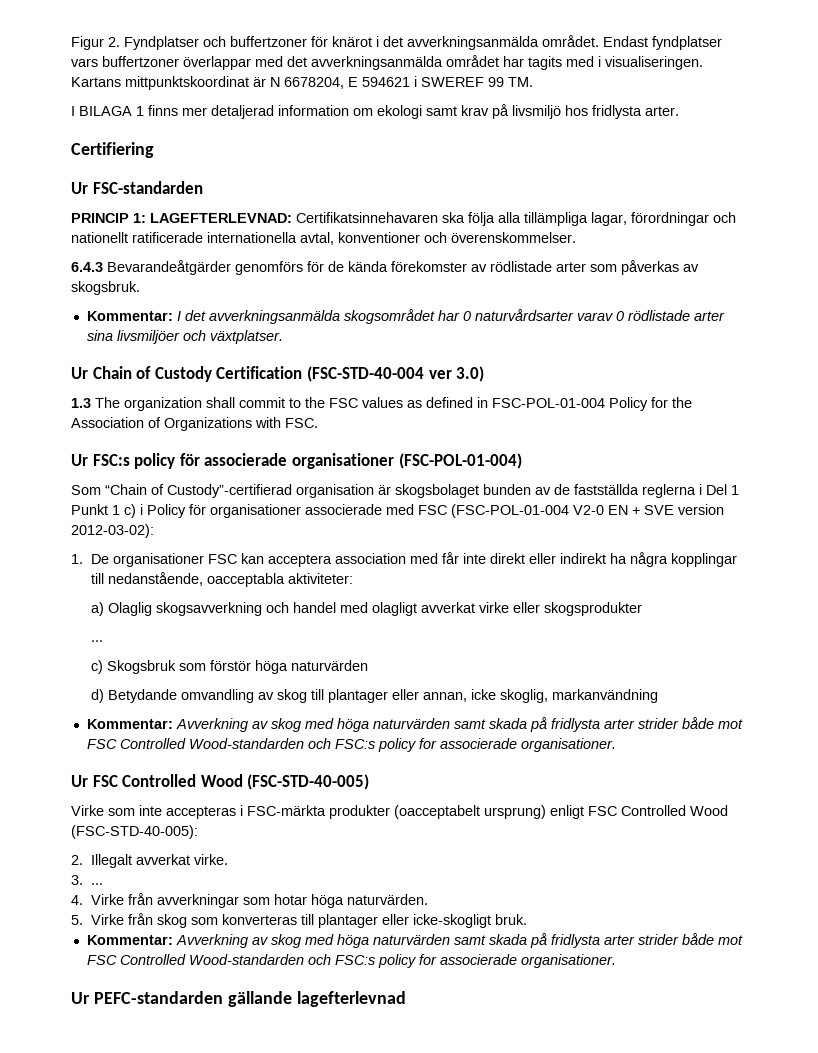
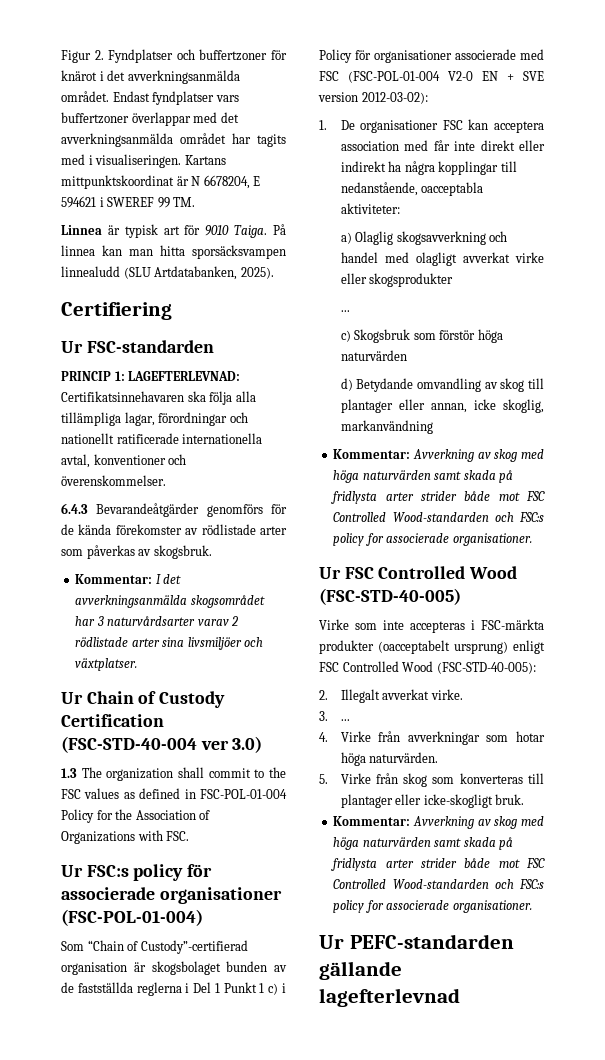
- I BILAGA 1 finns mer detaljerad information om ekologi samt krav på livsmiljö hos fridlysta arter.
+ Linnea är typisk art för 9010 Taiga. På linnea kan man hitta sporsäcksvampen linnealudd (SLU Artdatabanken, 2025).
- Kommentar: I det avverkningsanmälda skogsområdet har 0 naturvårdsarter varav 0 rödlistade arter sina livsmiljöer och växtplatser.
+ Kommentar: I det avverkningsanmälda skogsområdet har 3 naturvårdsarter varav 2 rödlistade arter sina livsmiljöer och växtplatser.

